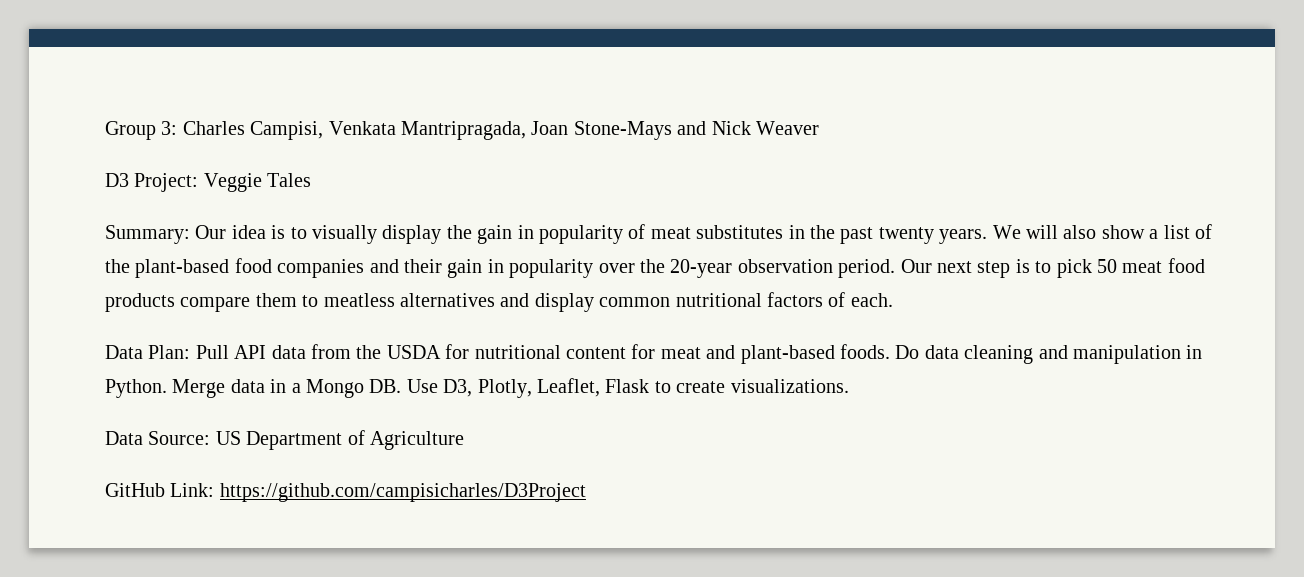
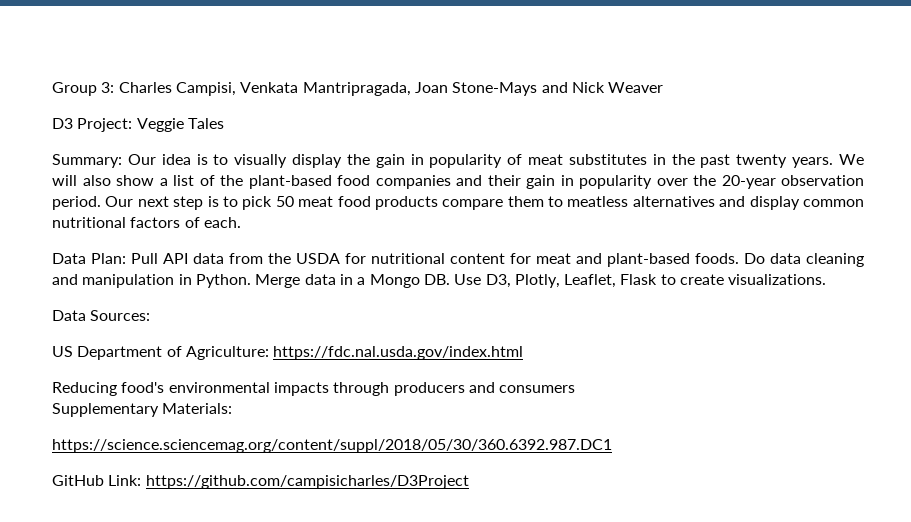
- Data Source: US Department of Agriculture
+ Data Sources:
+ US Department of Agriculture: https://fdc.nal.usda.gov/index.html
+ Reducing food's environmental impacts through producers and consumers
+ Supplementary Materials:
+ https://science.sciencemag.org/content/suppl/2018/05/30/360.6392.987.DC1

